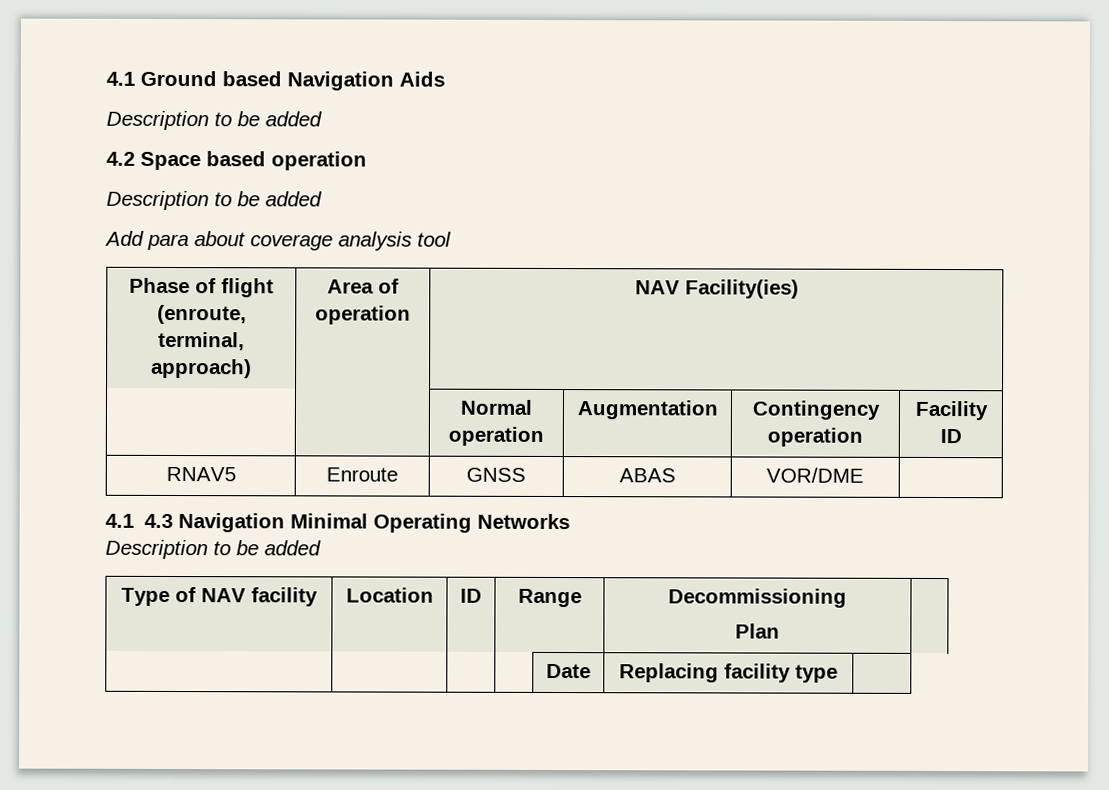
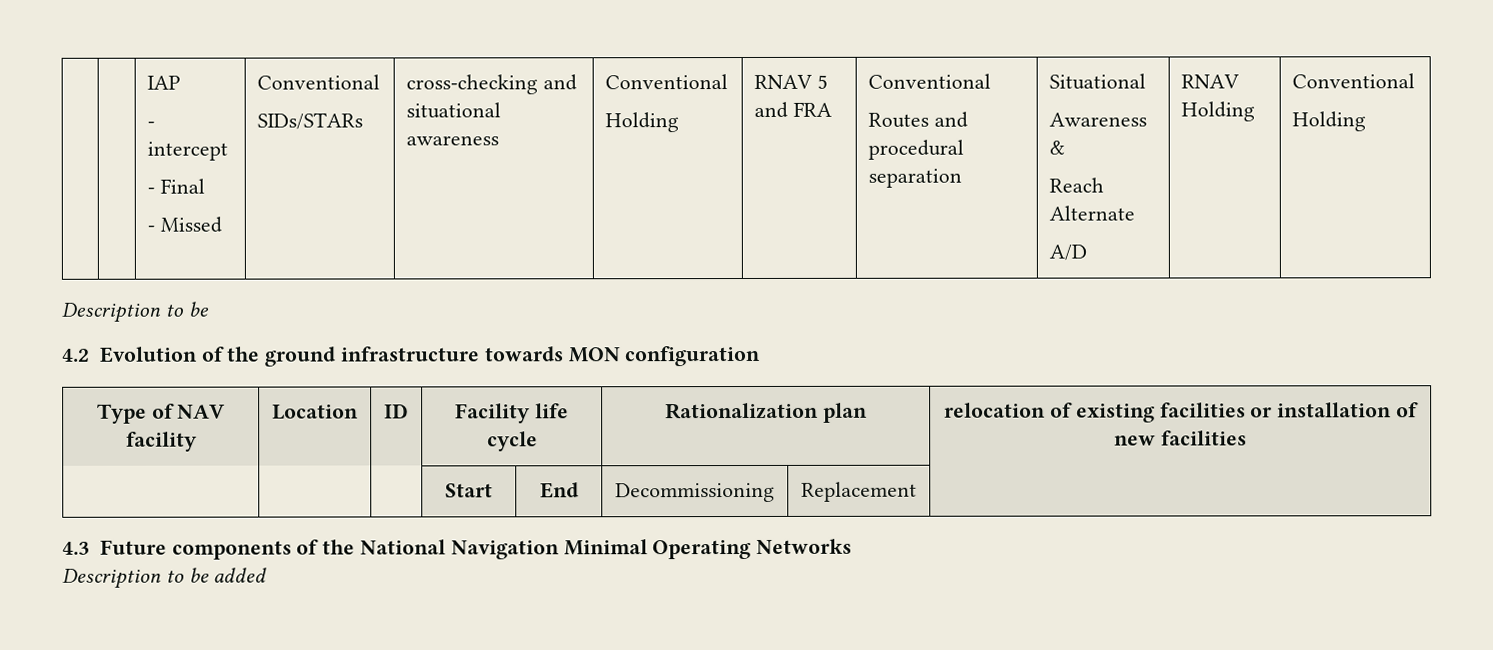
- 4.1 Ground based Navigation Aids
- Description to be added
- 4.2 Space based operation
- Description to be added
- Add para about coverage analysis tool
- Phase of flight (enroute, terminal, approach) | Area of operation | NAV Facility(ies)
- | | Normal operation | Augmentation | Contingency operation | Facility ID
- RNAV5 | Enroute | GNSS | ABAS | VOR/DME |
- 4.1 4.3 Navigation Minimal Operating Networks
- Description to be added
+ | | IAP
+ - intercept
+ - Final
+ - Missed | Conventional
+ SIDs/STARs | cross-checking and situational awareness | Conventional
+ Holding | RNAV 5 and FRA | Conventional
+ Routes and procedural separation | Situational
+ Awareness &
+ Reach Alternate
+ A/D | RNAV Holding | Conventional
+ Holding
+ Description to be
+ 4.2 Evolution of the ground infrastructure towards MON configuration
- Type of NAV facility | Location | ID | Range | Decommissioning
- Plan |
- | | | | Date | Replacing facility type |
+ Type of NAV facility | Location | ID | Facility life cycle | Rationalization plan | relocation of existing facilities or installation of new facilities
+ | | | Start | End | Decommissioning | Replacement |
+ 4.3 Future components of the National Navigation Minimal Operating Networks
+ Description to be added

